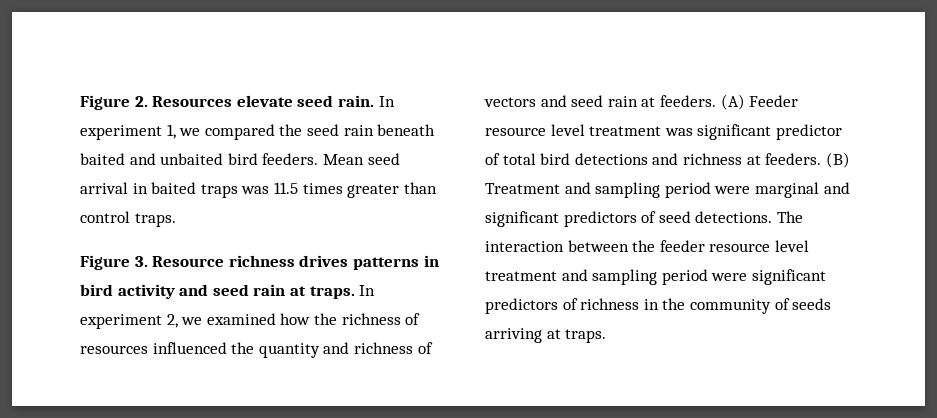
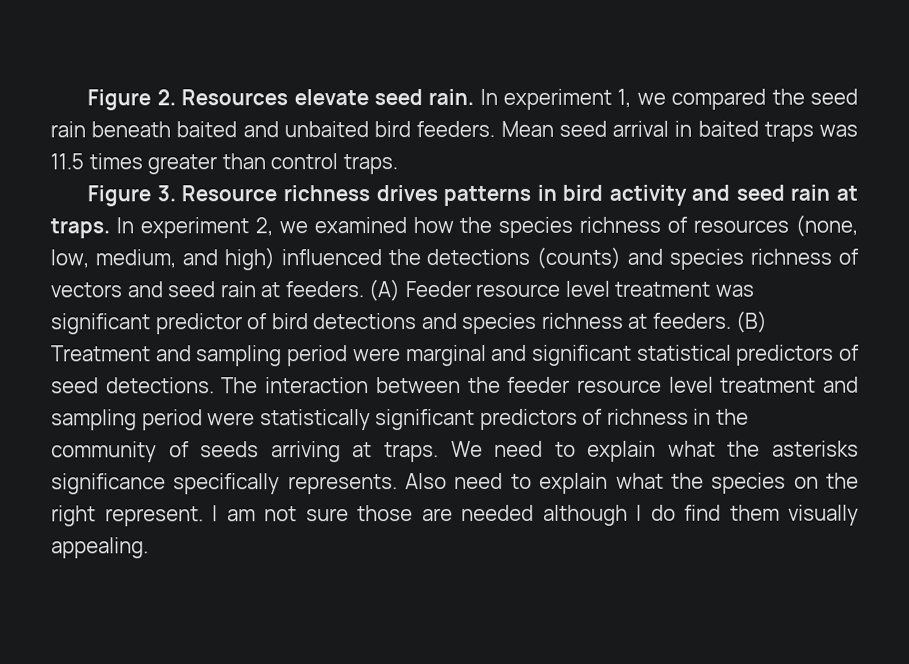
- In experiment 2, we examined how the richness of resources influenced the quantity and richness of vectors and seed rain at feeders.
+ In experiment 2, we examined how the species richness of resources (none, low, medium, and high) influenced the detections (counts) and species richness of vectors and seed rain at feeders.
- (A) Feeder resource level treatment was significant predictor of total bird detections and richness at feeders.
+ (A) Feeder resource level treatment was significant predictor of bird detections and species richness at feeders.
- (B) Treatment and sampling period were marginal and significant predictors of seed detections.
+ (B) Treatment and sampling period were marginal and significant statistical predictors of seed detections.
- The interaction between the feeder resource level treatment and sampling period were significant predictors of richness in the community of seeds arriving at traps.
+ The interaction between the feeder resource level treatment and sampling period were statistically significant predictors of richness in the community of seeds arriving at traps.
+ We need to explain what the asterisks significance specifically represents. Also need to explain what the species on the right represent. I am not sure those are needed although I do find them visually appealing.

